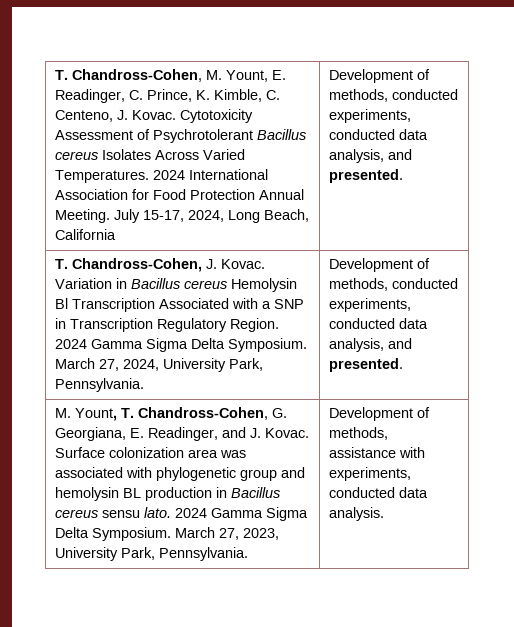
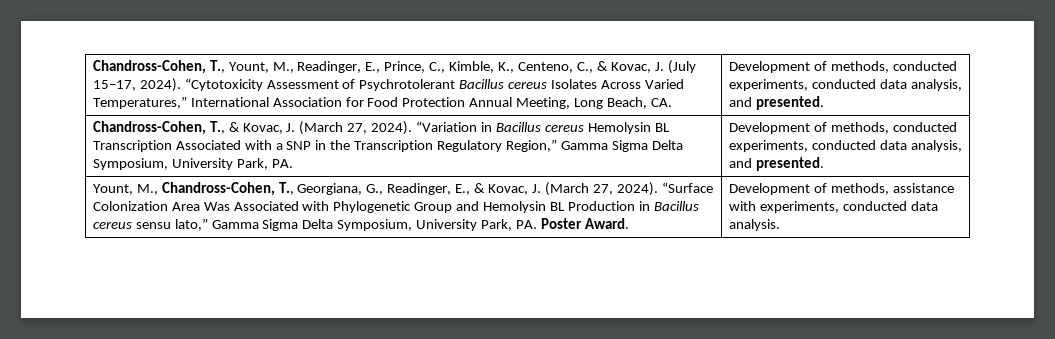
- T. Chandross-Cohen, M. Yount, E. Readinger, C. Prince, K. Kimble, C. Centeno, J. Kovac. Cytotoxicity Assessment of Psychrotolerant Bacillus cereus Isolates Across Varied Temperatures. 2024 International Association for Food Protection Annual Meeting. July 15-17, 2024, Long Beach, California
+ Chandross-Cohen, T., Yount, M., Readinger, E., Prince, C., Kimble, K., Centeno, C., & Kovac, J. (July 15–17, 2024). “Cytotoxicity Assessment of Psychrotolerant Bacillus cereus Isolates Across Varied Temperatures,” International Association for Food Protection Annual Meeting, Long Beach, CA.
- T. Chandross-Cohen, J. Kovac. Variation in Bacillus cereus Hemolysin Bl Transcription Associated with a SNP in Transcription Regulatory Region. 2024 Gamma Sigma Delta Symposium. March 27, 2024, University Park, Pennsylvania.
+ Chandross-Cohen, T., & Kovac, J. (March 27, 2024). “Variation in Bacillus cereus Hemolysin BL Transcription Associated with a SNP in the Transcription Regulatory Region,” Gamma Sigma Delta Symposium, University Park, PA.
- M. Yount, T. Chandross-Cohen, G. Georgiana, E. Readinger, and J. Kovac. Surface colonization area was associated with phylogenetic group and hemolysin BL production in Bacillus cereus sensu lato. 2024 Gamma Sigma Delta Symposium. March 27, 2023, University Park, Pennsylvania.
+ Yount, M., Chandross-Cohen, T., Georgiana, G., Readinger, E., & Kovac, J. (March 27, 2024). “Surface Colonization Area Was Associated with Phylogenetic Group and Hemolysin BL Production in Bacillus cereus sensu lato,” Gamma Sigma Delta Symposium, University Park, PA. Poster Award.

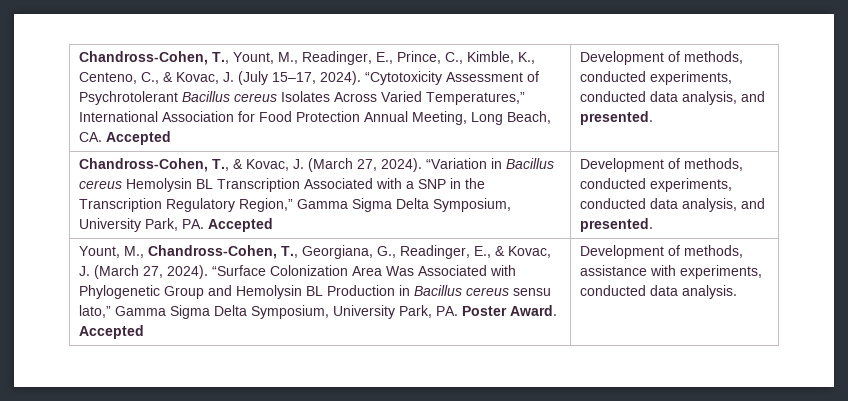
- “Cytotoxicity Assessment of Psychrotolerant Bacillus cereus Isolates Across Varied Temperatures,” International Association for Food Protection Annual Meeting, Long Beach, CA.
+ “Cytotoxicity Assessment of Psychrotolerant Bacillus cereus Isolates Across Varied Temperatures,” International Association for Food Protection Annual Meeting, Long Beach, CA. Accepted
- “Variation in Bacillus cereus Hemolysin BL Transcription Associated with a SNP in the Transcription Regulatory Region,” Gamma Sigma Delta Symposium, University Park, PA.
+ “Variation in Bacillus cereus Hemolysin BL Transcription Associated with a SNP in the Transcription Regulatory Region,” Gamma Sigma Delta Symposium, University Park, PA. Accepted
- “Surface Colonization Area Was Associated with Phylogenetic Group and Hemolysin BL Production in Bacillus cereus sensu lato,” Gamma Sigma Delta Symposium, University Park, PA. Poster Award.
+ “Surface Colonization Area Was Associated with Phylogenetic Group and Hemolysin BL Production in Bacillus cereus sensu lato,” Gamma Sigma Delta Symposium, University Park, PA. Poster Award. Accepted

